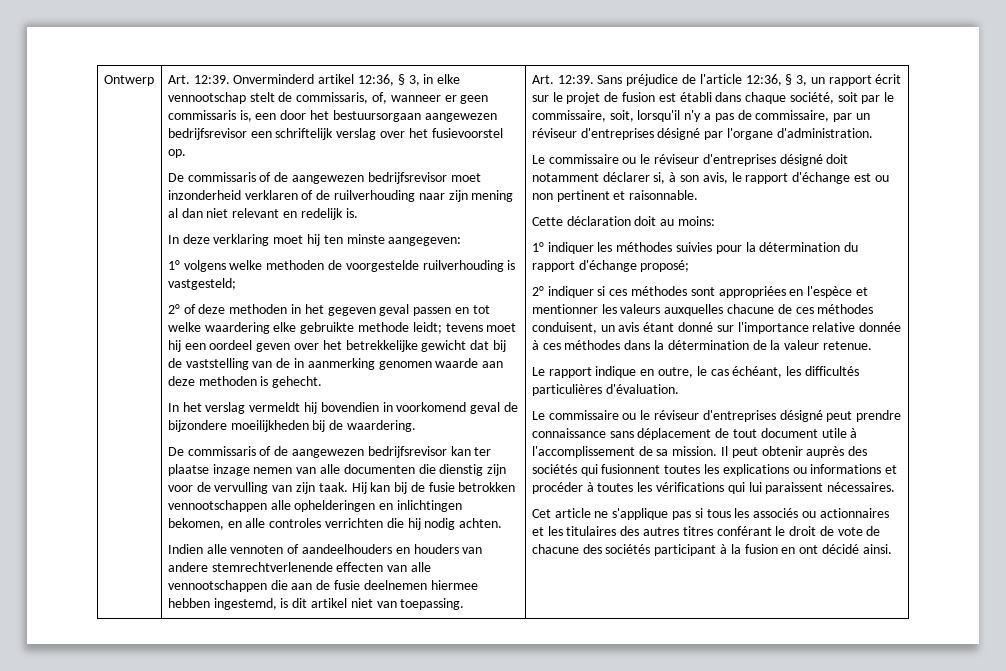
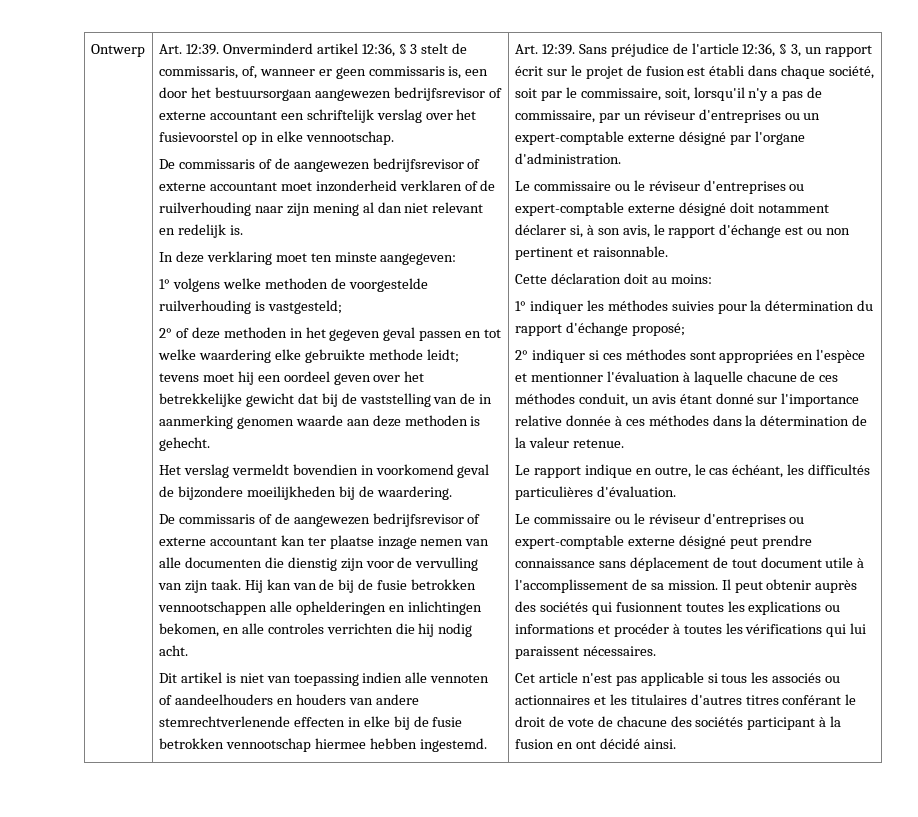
- Onverminderd artikel 12:36, § 3, in elke vennootschap stelt de commissaris, of, wanneer er geen commissaris is, een door het bestuursorgaan aangewezen bedrijfsrevisor een schriftelijk verslag over het fusievoorstel op.
- De commissaris of de aangewezen bedrijfsrevisor moet inzonderheid verklaren of de ruilverhouding naar zijn mening al dan niet relevant en redelijk is.
+ Onverminderd artikel 12:36, § 3 stelt de commissaris, of, wanneer er geen commissaris is, een door het bestuursorgaan aangewezen bedrijfsrevisor of externe accountant een schriftelijk verslag over het fusievoorstel op in elke vennootschap.
+ De commissaris of de aangewezen bedrijfsrevisor of externe accountant moet inzonderheid verklaren of de ruilverhouding naar zijn mening al dan niet relevant en redelijk is.
- In deze verklaring moet hij ten minste aangegeven:
+ In deze verklaring moet ten minste aangegeven:
- In het verslag vermeldt hij bovendien in voorkomend geval de bijzondere moeilijkheden bij de waardering.
+ Het verslag vermeldt bovendien in voorkomend geval de bijzondere moeilijkheden bij de waardering.
- De commissaris of de aangewezen bedrijfsrevisor kan ter plaatse inzage nemen van alle documenten die dienstig zijn voor de vervulling van zijn taak.
+ De commissaris of de aangewezen bedrijfsrevisor of externe accountant kan ter plaatse inzage nemen van alle documenten die dienstig zijn voor de vervulling van zijn taak.
- Hij kan bij de fusie betrokken vennootschappen alle ophelderingen en inlichtingen bekomen, en alle controles verrichten die hij nodig achten.
- Indien alle vennoten of aandeelhouders en houders van andere stemrechtverlenende effecten van alle vennootschappen die aan de fusie deelnemen hiermee hebben ingestemd, is dit artikel niet van toepassing.
+ Hij kan van de bij de fusie betrokken vennootschappen alle ophelderingen en inlichtingen bekomen, en alle controles verrichten die hij nodig acht.
+ Dit artikel is niet van toepassing indien alle vennoten of aandeelhouders en houders van andere stemrechtverlenende effecten in elke bij de fusie betrokken vennootschap hiermee hebben ingestemd.
- Sans préjudice de l'article 12:36, § 3, un rapport écrit sur le projet de fusion est établi dans chaque société, soit par le commissaire, soit, lorsqu'il n'y a pas de commissaire, par un réviseur d'entreprises désigné par l'organe d'administration.
+ Sans préjudice de l'article 12:36, § 3, un rapport écrit sur le projet de fusion est établi dans chaque société, soit par le commissaire, soit, lorsqu'il n'y a pas de commissaire, par un réviseur d'entreprises ou un expert-comptable externe désigné par l'organe d'administration.
- Le commissaire ou le réviseur d'entreprises désigné doit notamment déclarer si, à son avis, le rapport d'échange est ou non pertinent et raisonnable.
+ Le commissaire ou le réviseur d'entreprises ou expert-comptable externe désigné doit notamment déclarer si, à son avis, le rapport d'échange est ou non pertinent et raisonnable.
- 2° indiquer si ces méthodes sont appropriées en l'espèce et mentionner les valeurs auxquelles chacune de ces méthodes conduisent, un avis étant donné sur l'importance relative donnée à ces méthodes dans la détermination de la valeur retenue.
+ 2° indiquer si ces méthodes sont appropriées en l'espèce et mentionner l'évaluation à laquelle chacune de ces méthodes conduit, un avis étant donné sur l'importance relative donnée à ces méthodes dans la détermination de la valeur retenue.
- Le commissaire ou le réviseur d'entreprises désigné peut prendre connaissance sans déplacement de tout document utile à l'accomplissement de sa mission.
+ Le commissaire ou le réviseur d'entreprises ou expert-comptable externe désigné peut prendre connaissance sans déplacement de tout document utile à l'accomplissement de sa mission.
- Cet article ne s'applique pas si tous les associés ou actionnaires et les titulaires des autres titres conférant le droit de vote de chacune des sociétés participant à la fusion en ont décidé ainsi.
+ Cet article n'est pas applicable si tous les associés ou actionnaires et les titulaires d'autres titres conférant le droit de vote de chacune des sociétés participant à la fusion en ont décidé ainsi.

